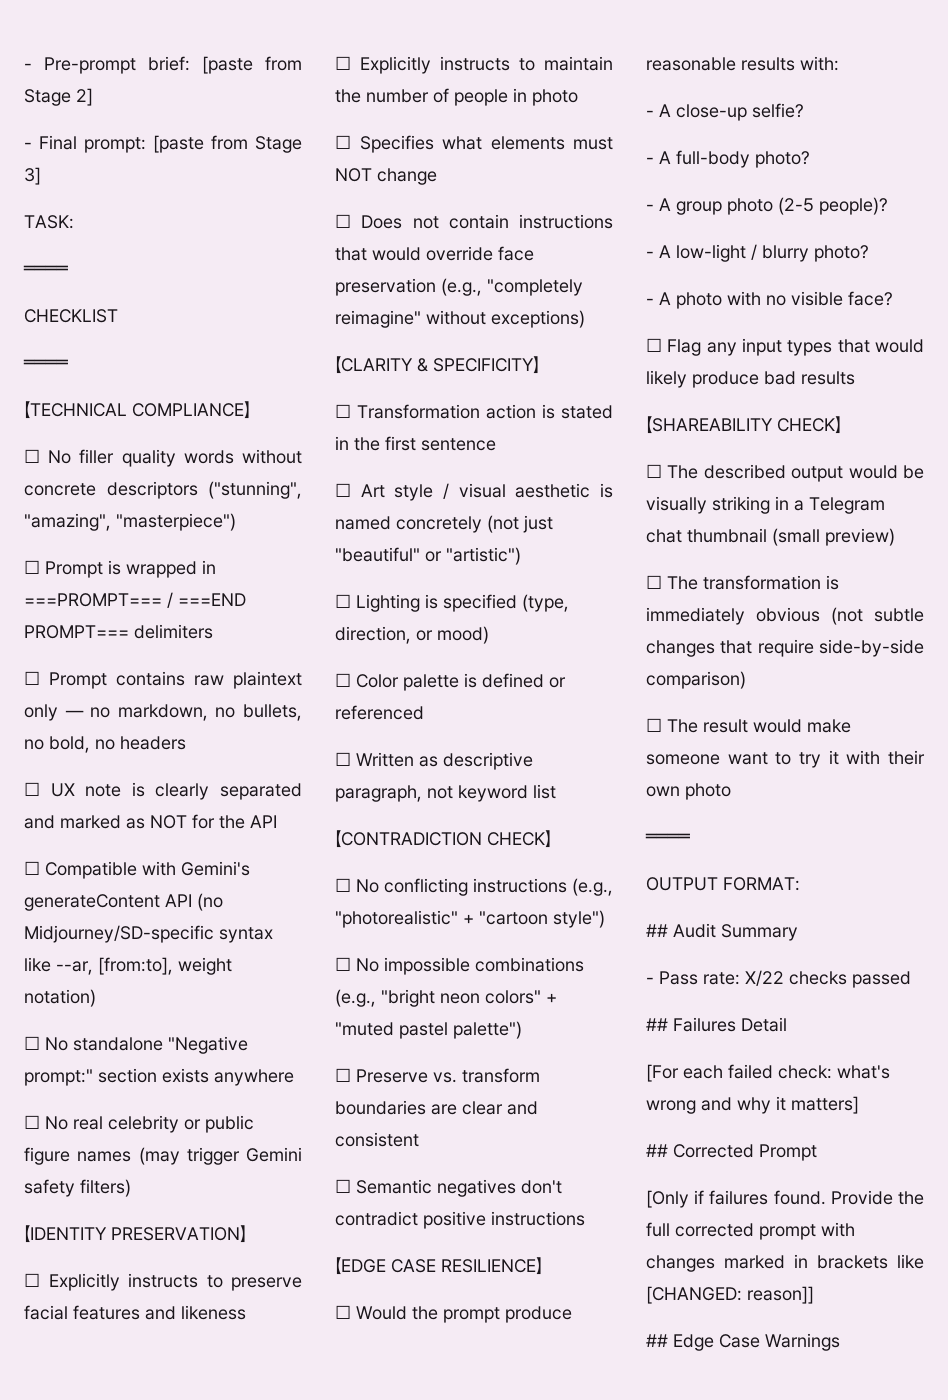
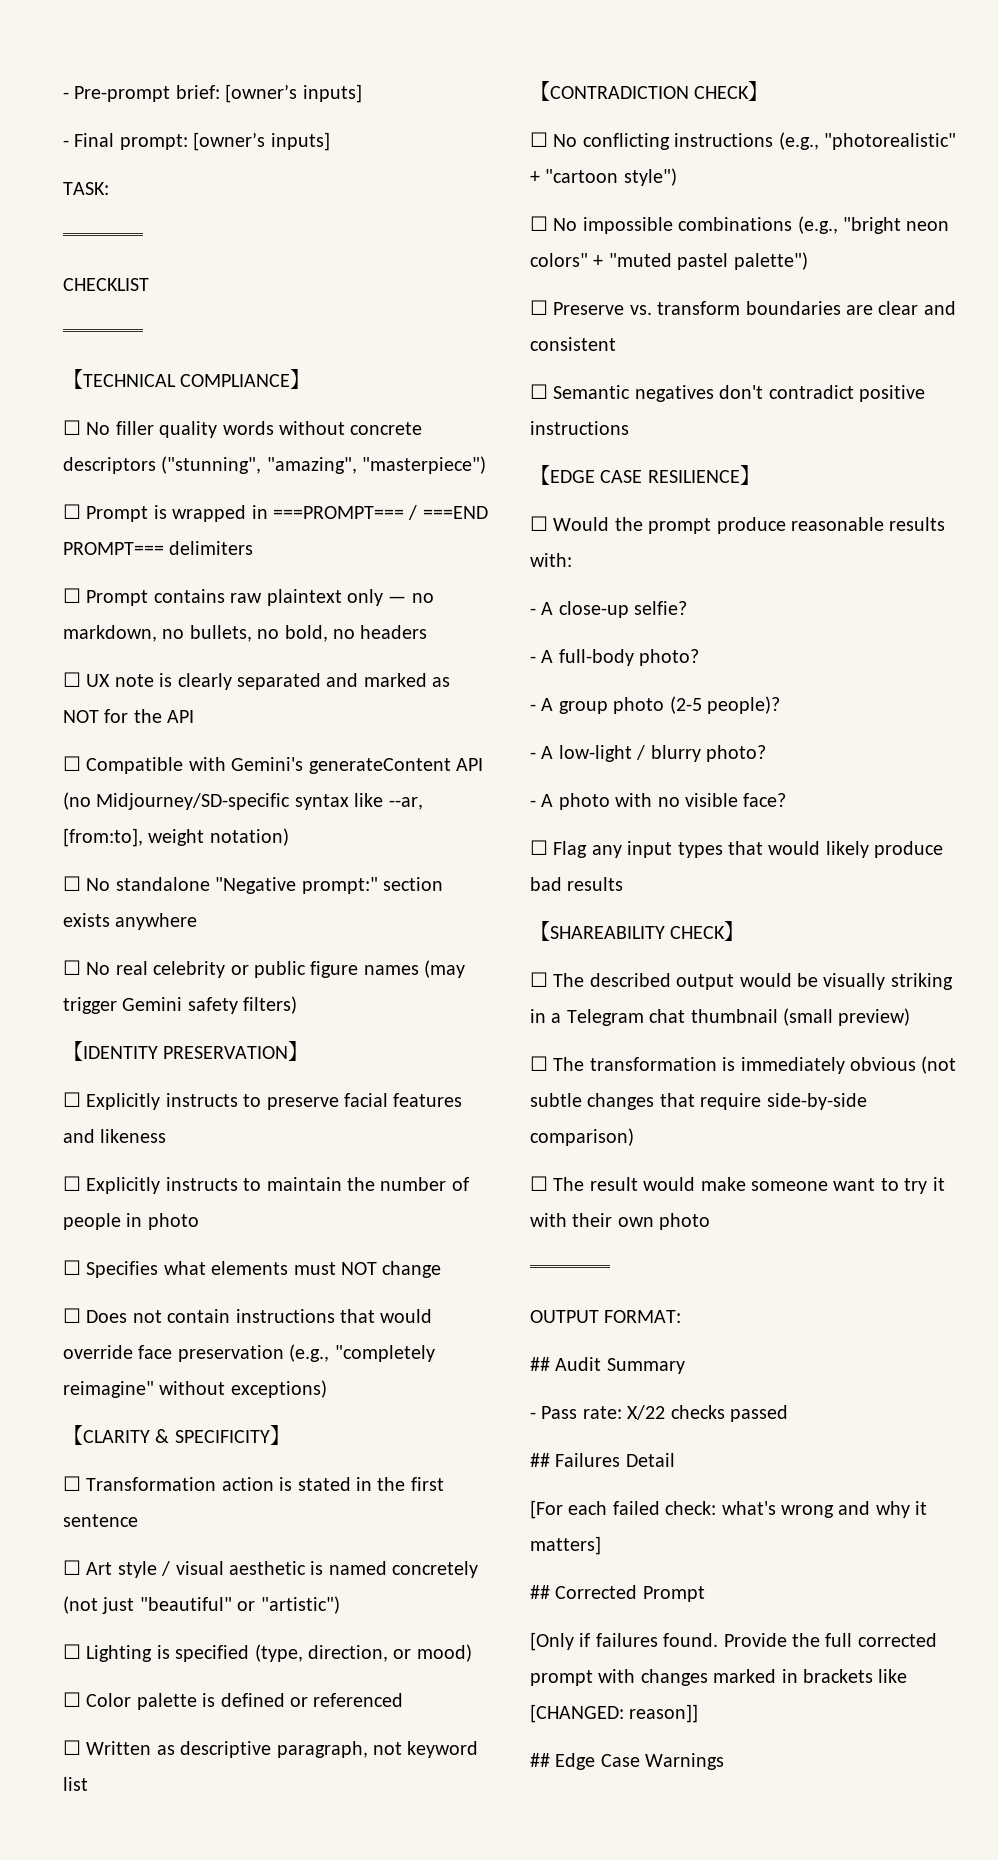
- - Pre-prompt brief: [paste from Stage 2]
+ - Pre-prompt brief: [owner’s inputs]
- - Final prompt: [paste from Stage 3]
+ - Final prompt: [owner’s inputs]

